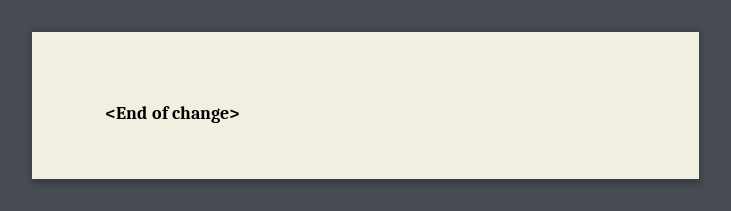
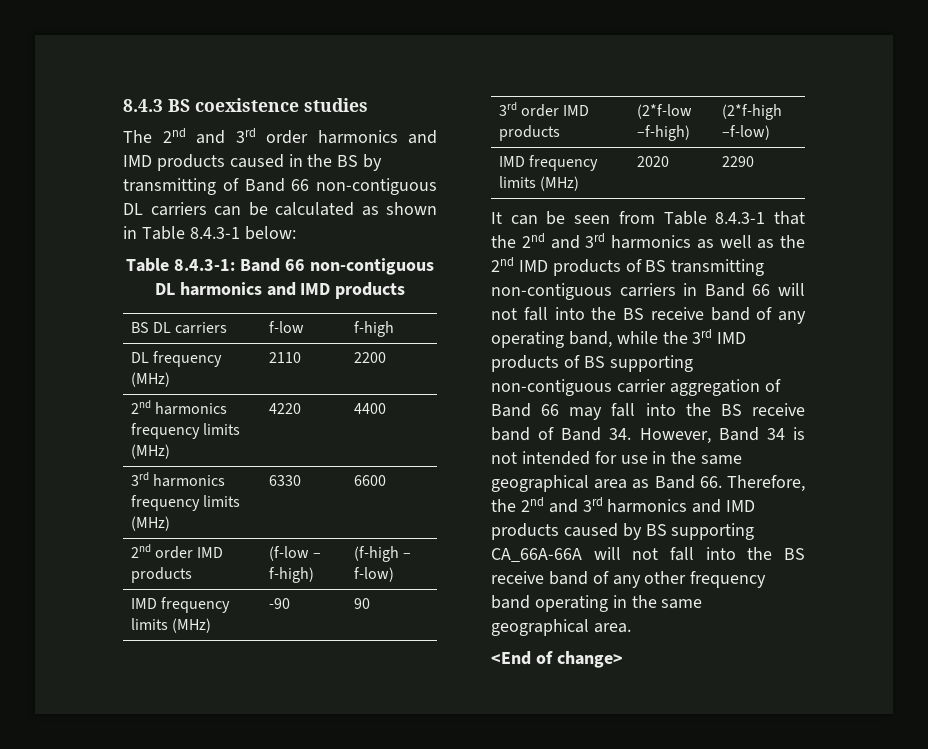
+ 8.4.3 BS coexistence studies
+ The 2nd and 3rd order harmonics and IMD products caused in the BS by transmitting of Band 66 non-contiguous DL carriers can be calculated as shown in Table 8.4.3-1 below:
+ Table 8.4.3-1: Band 66 non-contiguous DL harmonics and IMD products
+ BS DL carriers | f-low | f-high
+ DL frequency (MHz) | 2110 | 2200
+ 2nd harmonics frequency limits (MHz) | 4220 | 4400
+ 3rd harmonics frequency limits (MHz) | 6330 | 6600
+ 2nd order IMD products | (f-low – f-high) | (f-high – f-low)
+ IMD frequency limits (MHz) | -90 | 90
+ 3rd order IMD products | (2*f-low –f-high) | (2*f-high –f-low)
+ IMD frequency limits (MHz) | 2020 | 2290
+ It can be seen from Table 8.4.3-1 that the 2nd and 3rd harmonics as well as the 2nd IMD products of BS transmitting non-contiguous carriers in Band 66 will not fall into the BS receive band of any operating band, while the 3rd IMD products of BS supporting non-contiguous carrier aggregation of Band 66 may fall into the BS receive band of Band 34. However, Band 34 is not intended for use in the same geographical area as Band 66. Therefore, the 2nd and 3rd harmonics and IMD products caused by BS supporting CA_66A-66A will not fall into the BS receive band of any other frequency band operating in the same geographical area.

